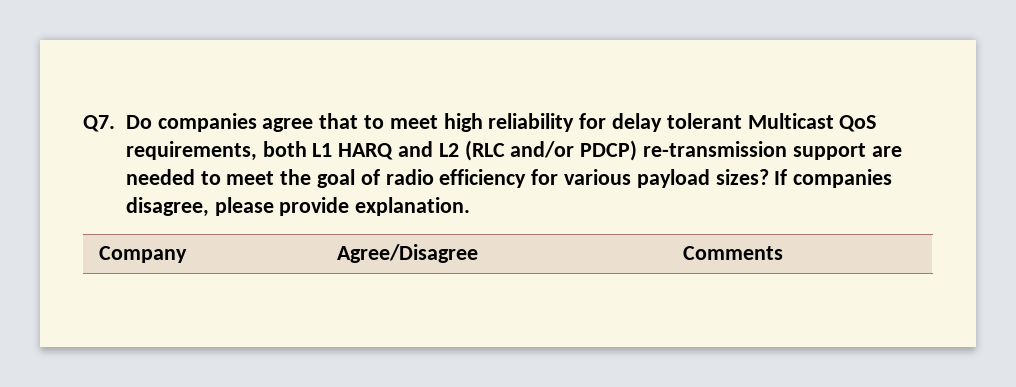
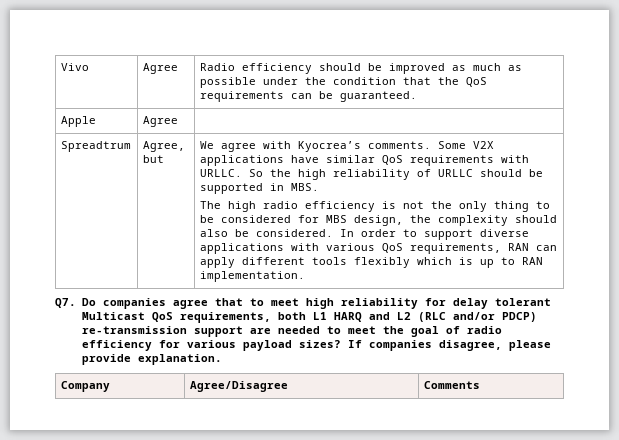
+ Vivo | Agree | Radio efficiency should be improved as much as possible under the condition that the QoS requirements can be guaranteed.
+ Apple | Agree |
+ Spreadtrum | Agree, but | We agree with Kyocrea’s comments. Some V2X applications have similar QoS requirements with URLLC. So the high reliability of URLLC should be supported in MBS.
+ The high radio efficiency is not the only thing to be considered for MBS design, the complexity should also be considered. In order to support diverse applications with various QoS requirements, RAN can apply different tools flexibly which is up to RAN implementation.

